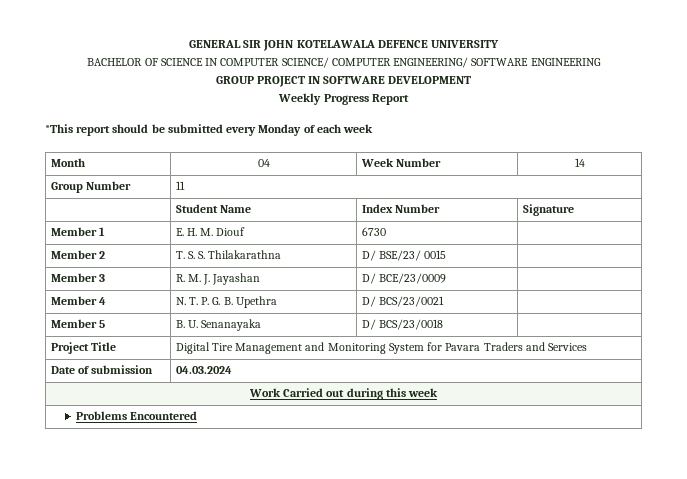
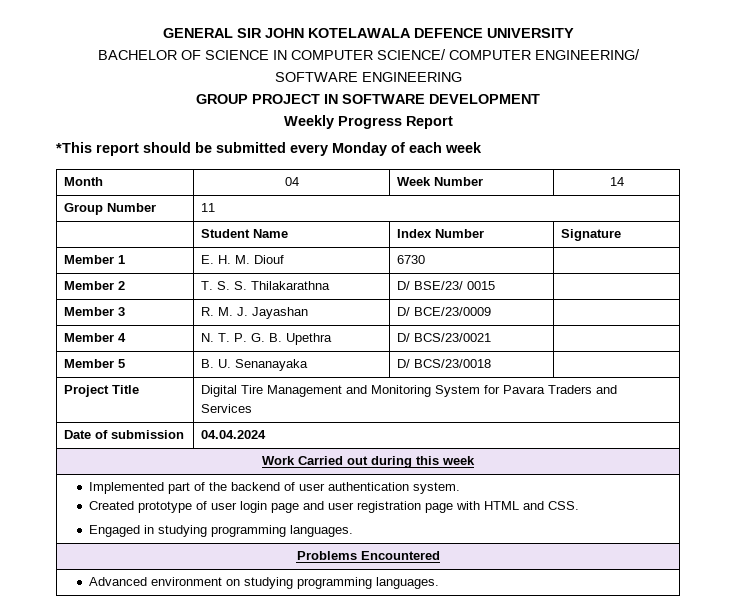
- Date of submission | 04.03.2024
+ Date of submission | 04.04.2024
+ Implemented part of the backend of user authentication system.
+ Created prototype of user login page and user registration page with HTML and CSS.
+ Engaged in studying programming languages.
  Problems Encountered
+ Advanced environment on studying programming languages.

